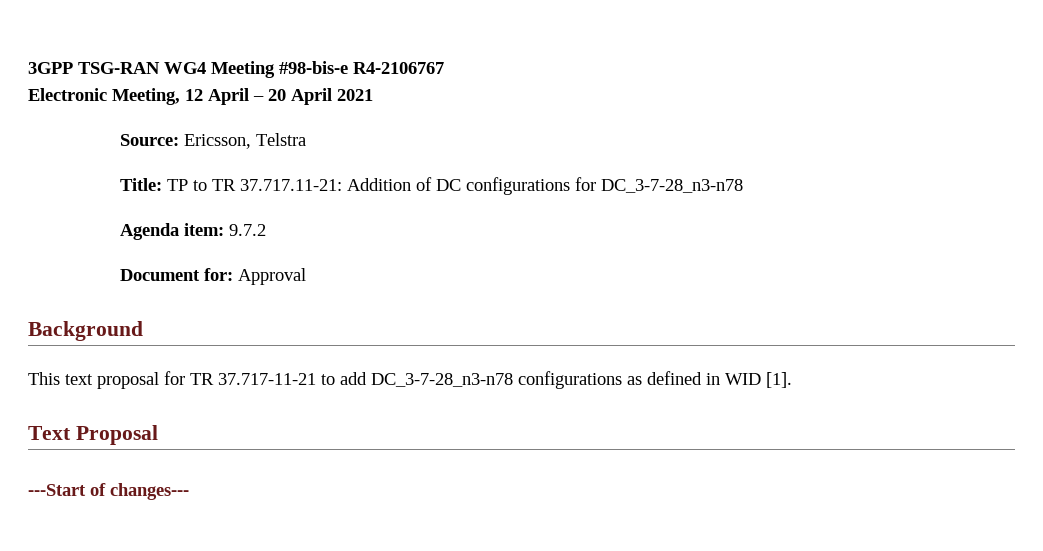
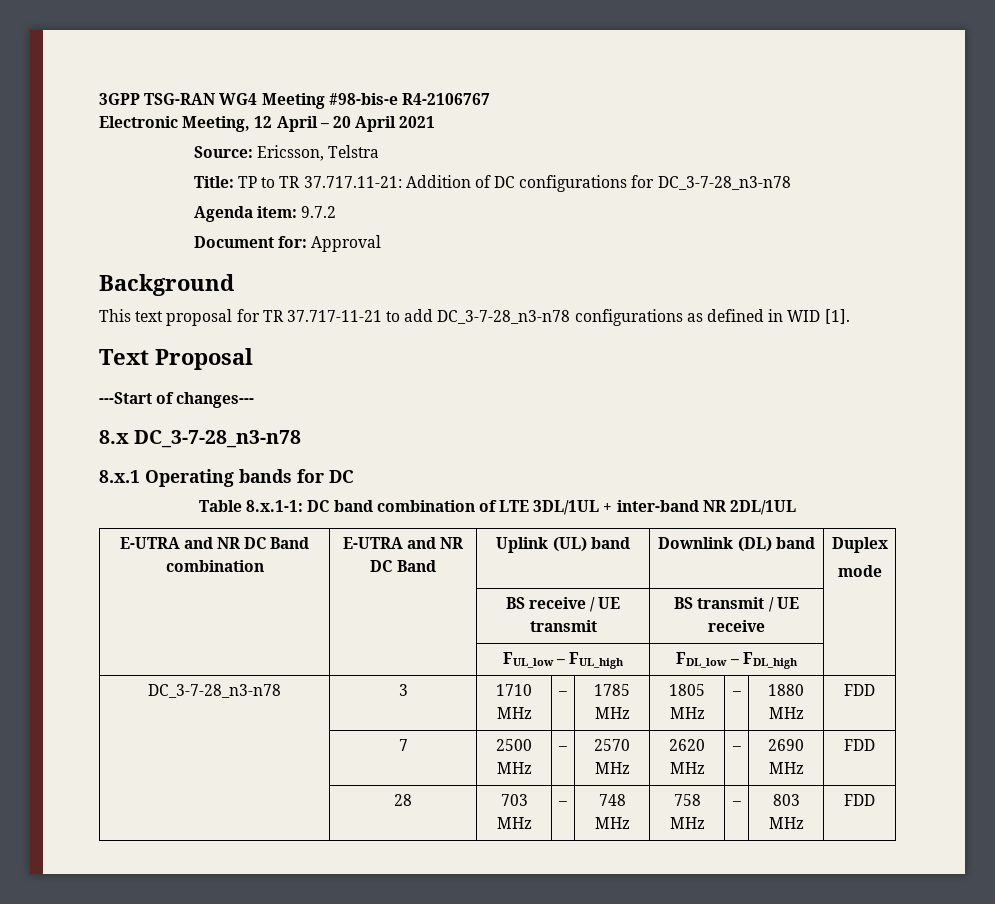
+ 8.x DC_3-7-28_n3-n78
+ 8.x.1 Operating bands for DC
+ Table 8.x.1-1: DC band combination of LTE 3DL/1UL + inter-band NR 2DL/1UL
+ E-UTRA and NR DC Band combination | E-UTRA and NR DC Band | Uplink (UL) band | Downlink (DL) band | Duplex
+ mode
+ | | BS receive / UE transmit | BS transmit / UE receive |
+ | | FUL_low – FUL_high | FDL_low – FDL_high |
+ DC_3-7-28_n3-n78 | 3 | 1710 MHz | – | 1785 MHz | 1805 MHz | – | 1880 MHz | FDD
+ | 7 | 2500 MHz | – | 2570 MHz | 2620 MHz | – | 2690 MHz | FDD
+ | 28 | 703 MHz | – | 748 MHz | 758 MHz | – | 803 MHz | FDD

